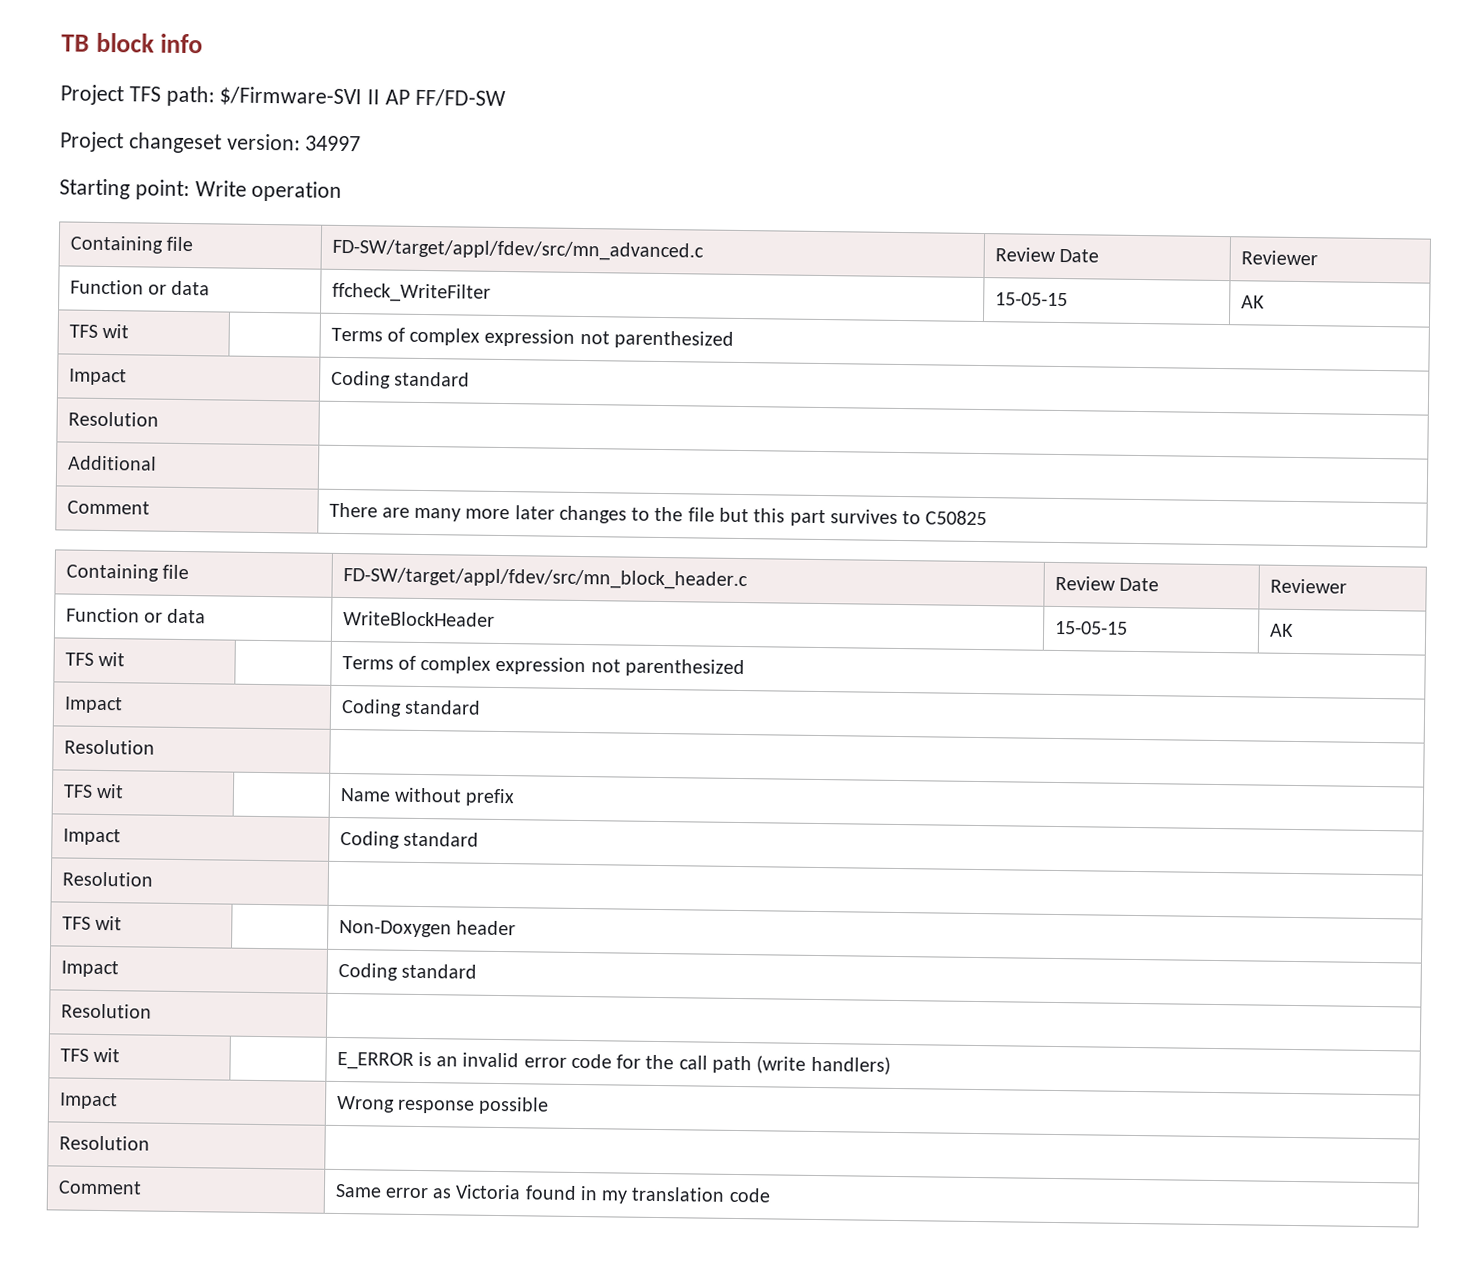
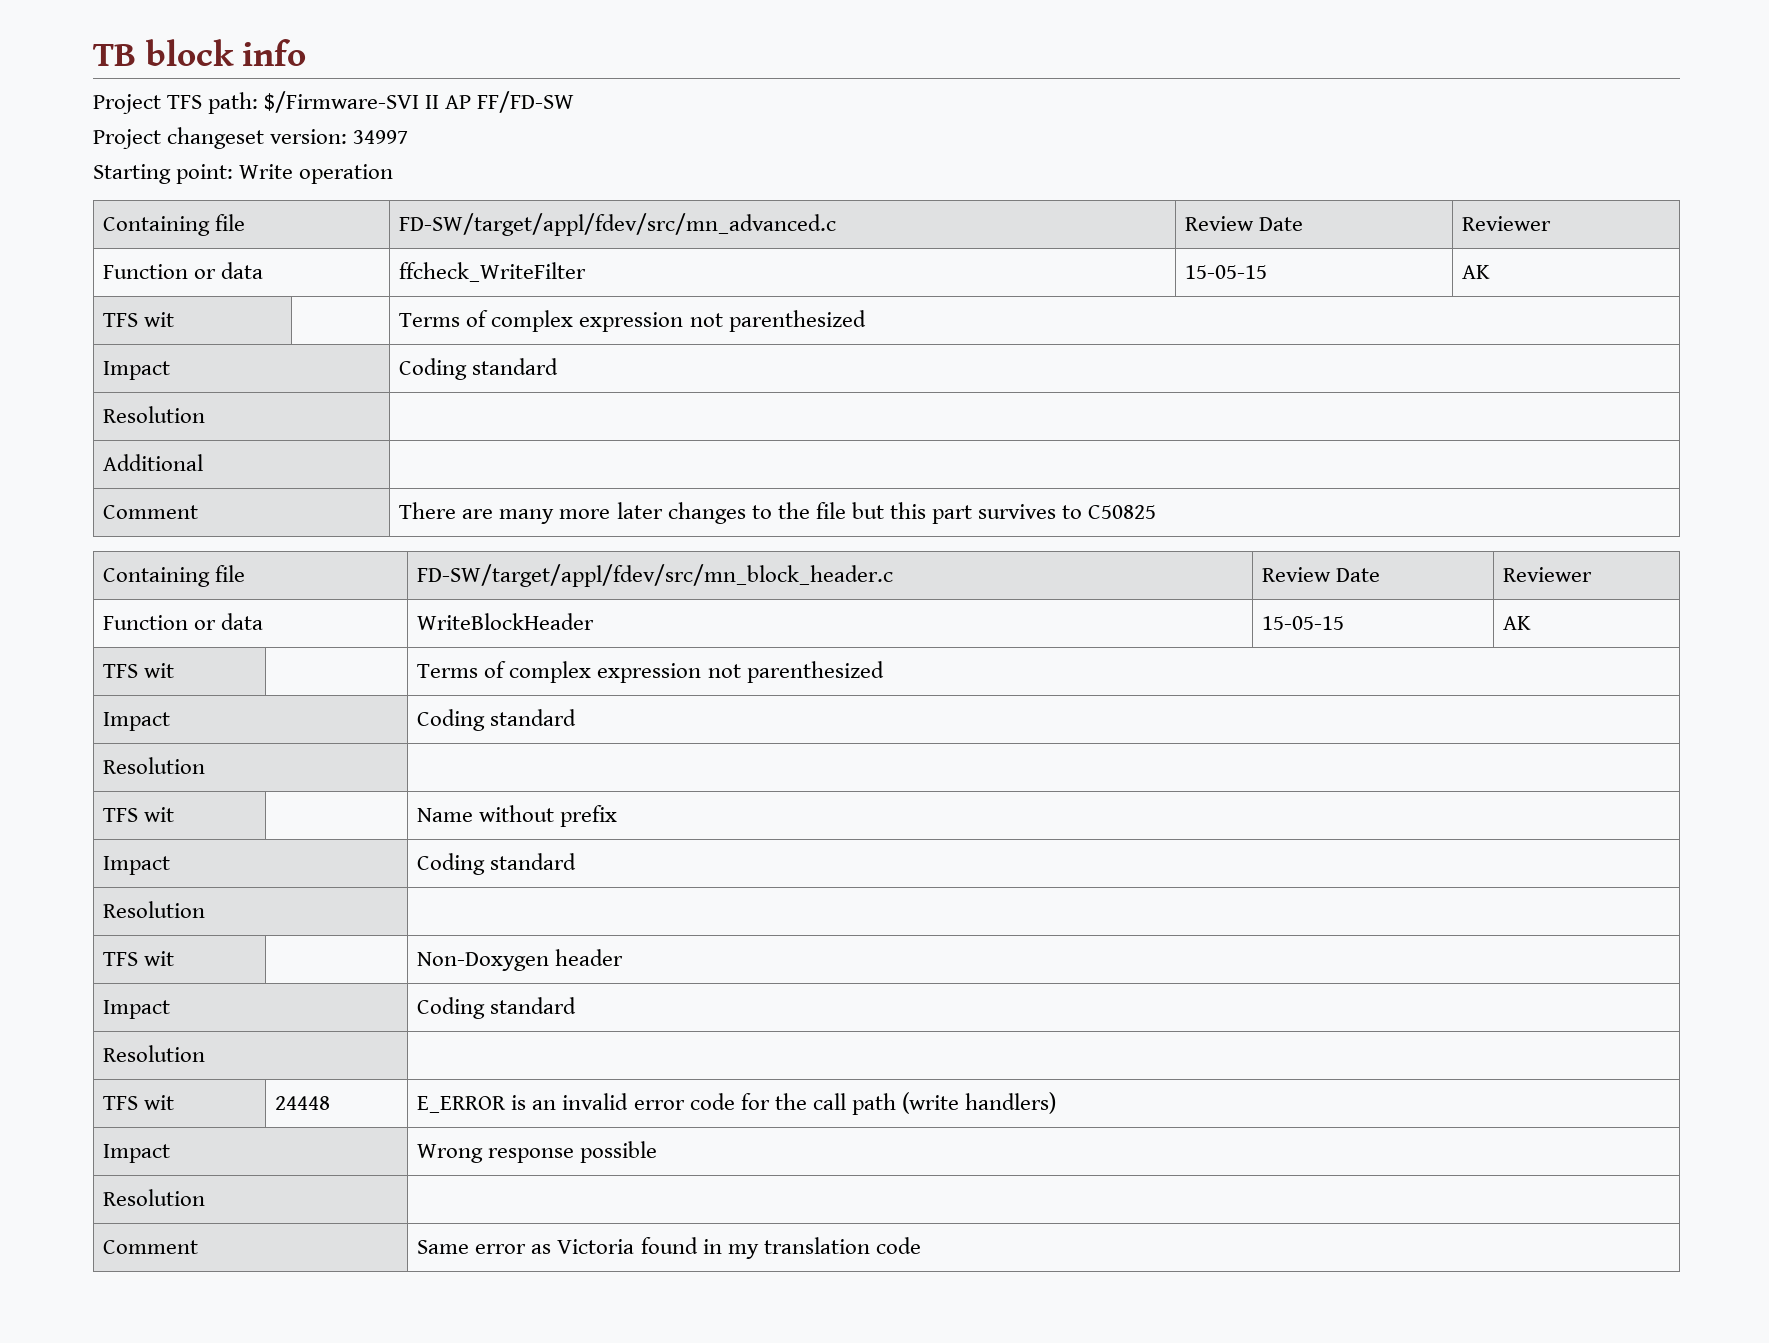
- TFS wit | | E_ERROR is an invalid error code for the call path (write handlers)
+ TFS wit | 24448 | E_ERROR is an invalid error code for the call path (write handlers)

